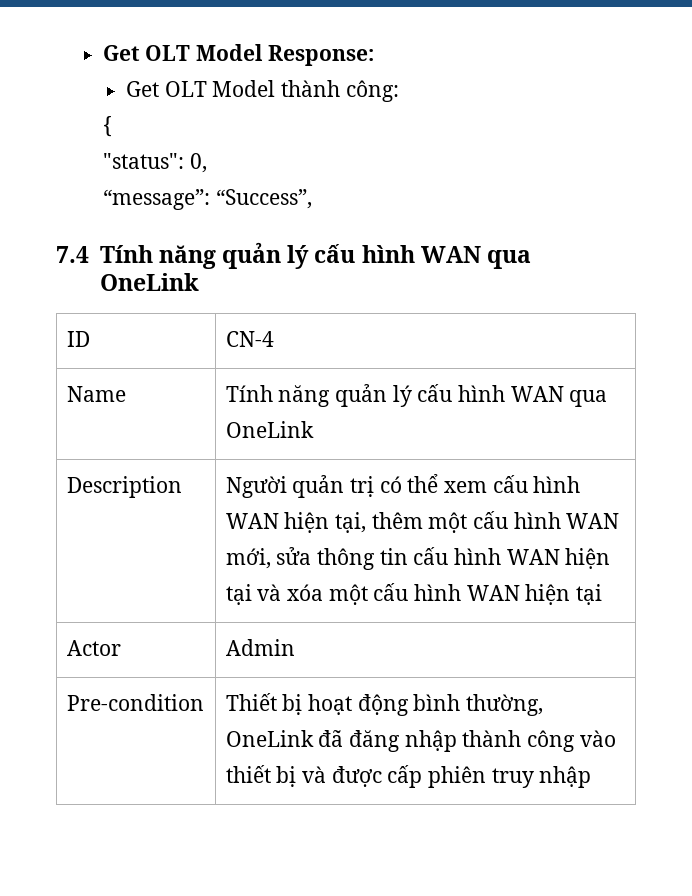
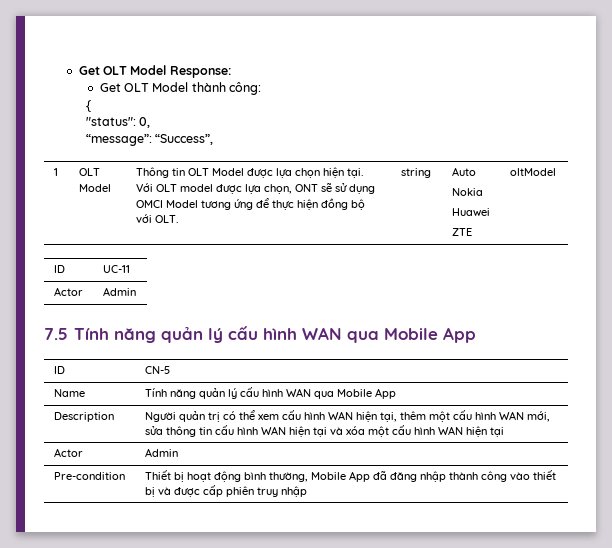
- 7.4 Tính năng quản lý cấu hình WAN qua OneLink
- ID | CN-4
+ 1 | OLT Model | Thông tin OLT Model được lựa chọn hiện tại. Với OLT model được lựa chọn, ONT sẽ sử dụng OMCI Model tương ứng để thực hiện đồng bộ với OLT. | string | Auto
+ Nokia
+ Huawei
+ ZTE | oltModel
+ ID | UC-11
+ Actor | Admin
+ 7.5 Tính năng quản lý cấu hình WAN qua Mobile App
+ ID | CN-5
- Name | Tính năng quản lý cấu hình WAN qua OneLink
+ Name | Tính năng quản lý cấu hình WAN qua Mobile App
- Pre-condition | Thiết bị hoạt động bình thường, OneLink đã đăng nhập thành công vào thiết bị và được cấp phiên truy nhập
+ Pre-condition | Thiết bị hoạt động bình thường, Mobile App đã đăng nhập thành công vào thiết bị và được cấp phiên truy nhập

